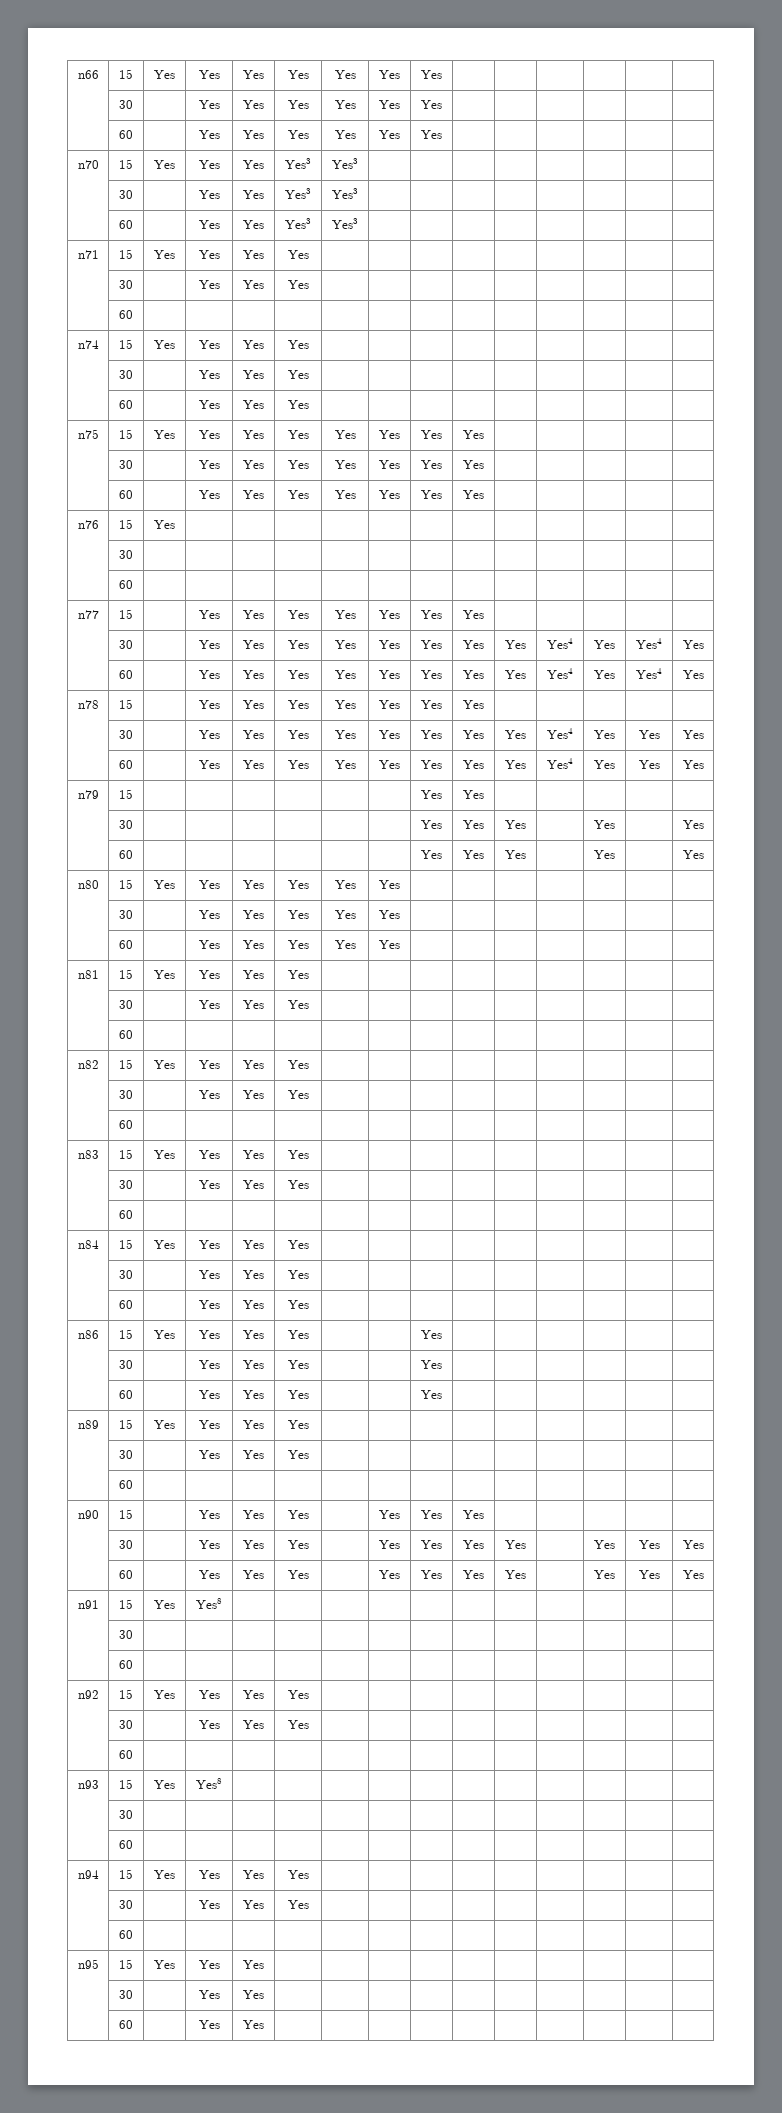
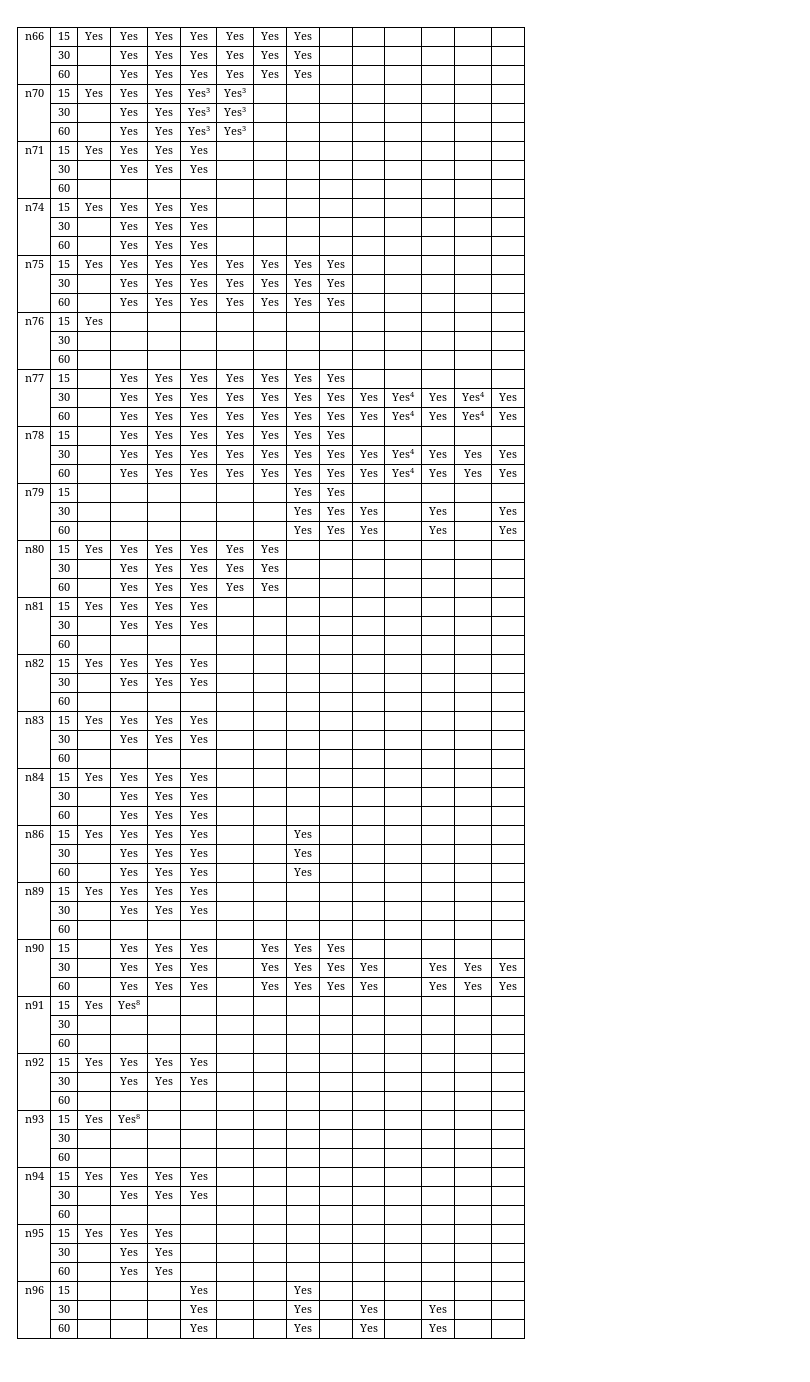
+ n96 | 15 | | | | Yes | | | Yes | | | | | |
+ | 30 | | | | Yes | | | Yes | | Yes | | Yes | |
+ | 60 | | | | Yes | | | Yes | | Yes | | Yes | |

